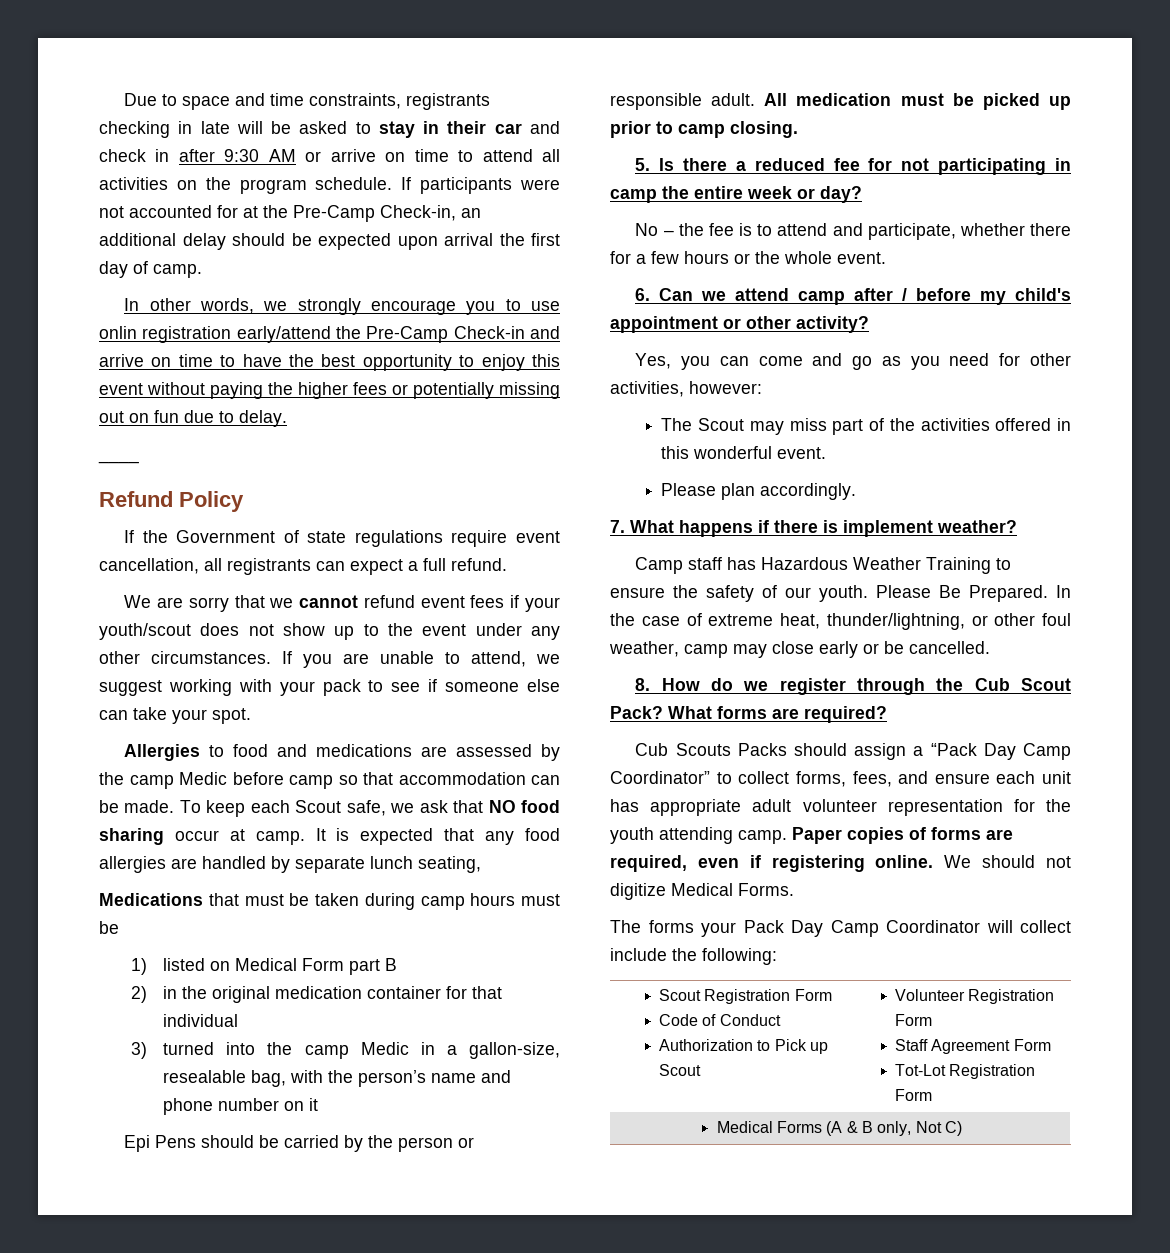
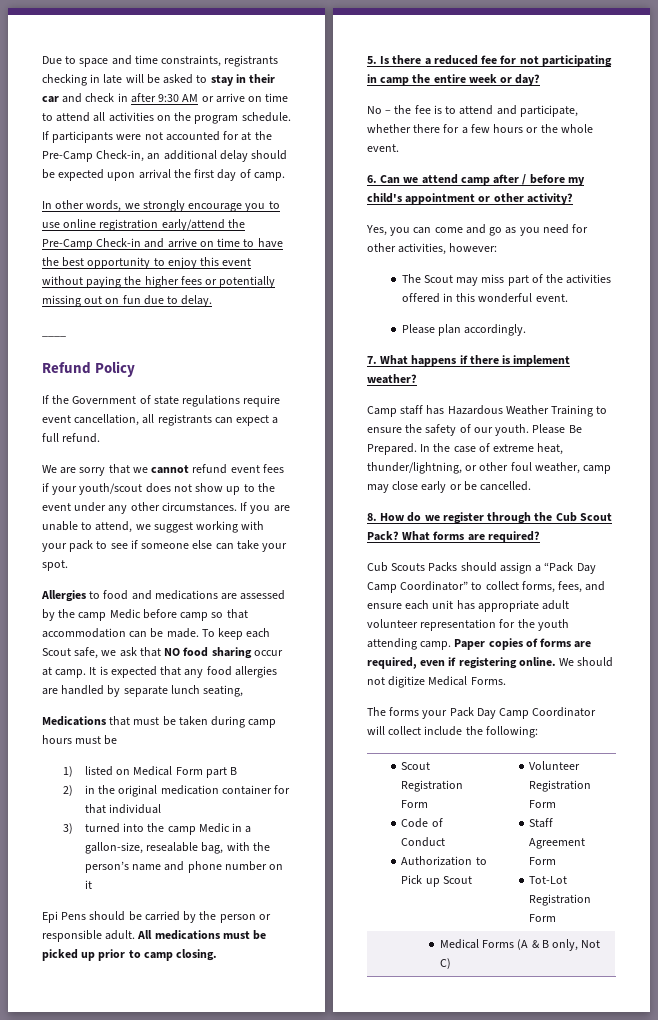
- In other words, we strongly encourage you to use onlin registration early/attend the Pre-Camp Check-in and arrive on time to have the best opportunity to enjoy this event without paying the higher fees or potentially missing out on fun due to delay.
+ In other words, we strongly encourage you to use online registration early/attend the Pre-Camp Check-in and arrive on time to have the best opportunity to enjoy this event without paying the higher fees or potentially missing out on fun due to delay.
- All medication must be picked up prior to camp closing.
+ All medications must be picked up prior to camp closing.

